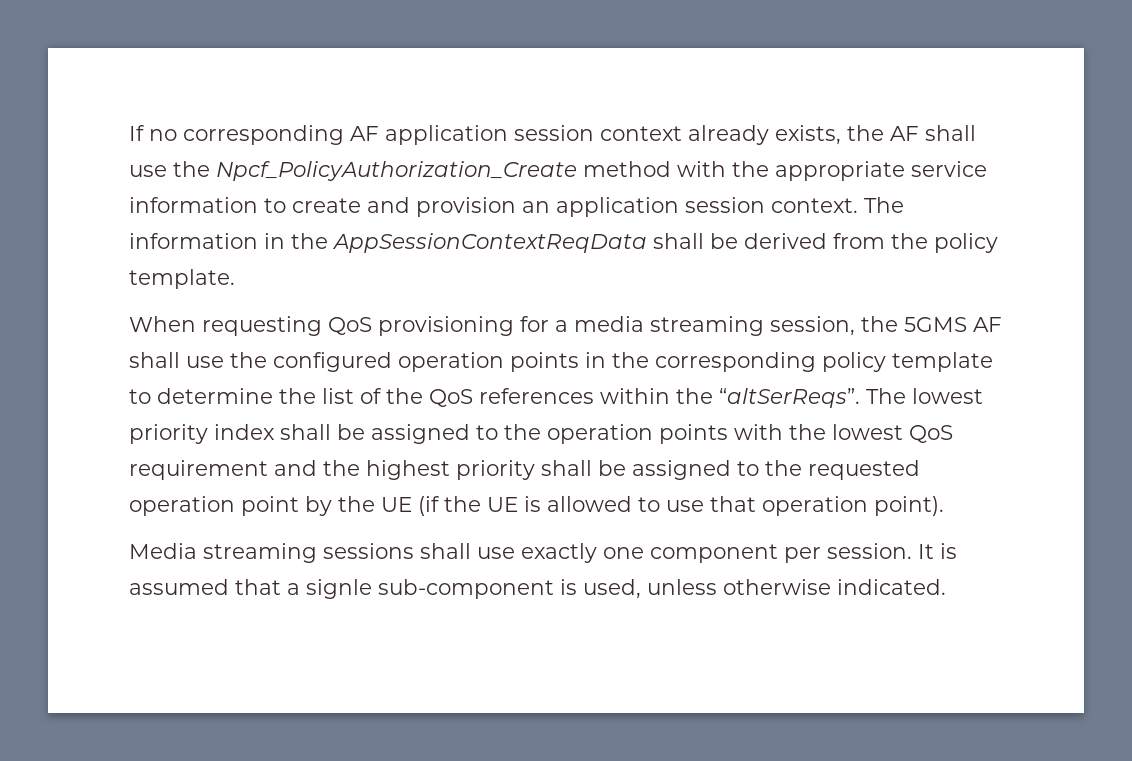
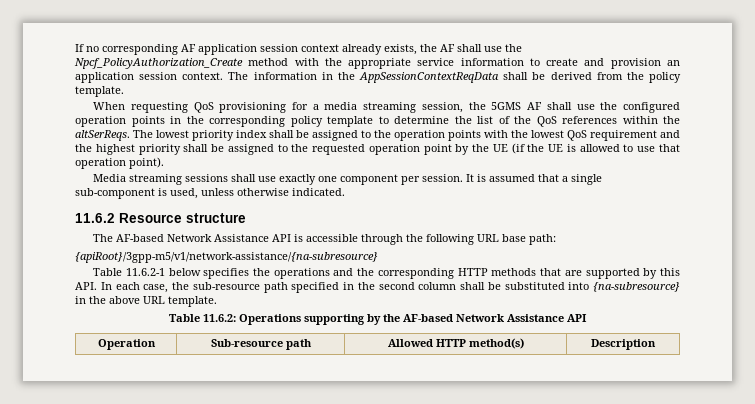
- When requesting QoS provisioning for a media streaming session, the 5GMS AF shall use the configured operation points in the corresponding policy template to determine the list of the QoS references within the “altSerReqs”.
+ When requesting QoS provisioning for a media streaming session, the 5GMS AF shall use the configured operation points in the corresponding policy template to determine the list of the QoS references within the altSerReqs.
- It is assumed that a signle sub-component is used, unless otherwise indicated.
+ It is assumed that a single sub-component is used, unless otherwise indicated.
+ 11.6.2 Resource structure
+ The AF-based Network Assistance API is accessible through the following URL base path:
+ {apiRoot}/3gpp-m5/v1/network-assistance/{na-subresource}
+ Table 11.6.2-1 below specifies the operations and the corresponding HTTP methods that are supported by this API. In each case, the sub-resource path specified in the second column shall be substituted into {na-subresource} in the above URL template.
+ Table 11.6.2: Operations supporting by the AF-based Network Assistance API
+ Operation | Sub-resource path | Allowed HTTP method(s) | Description

